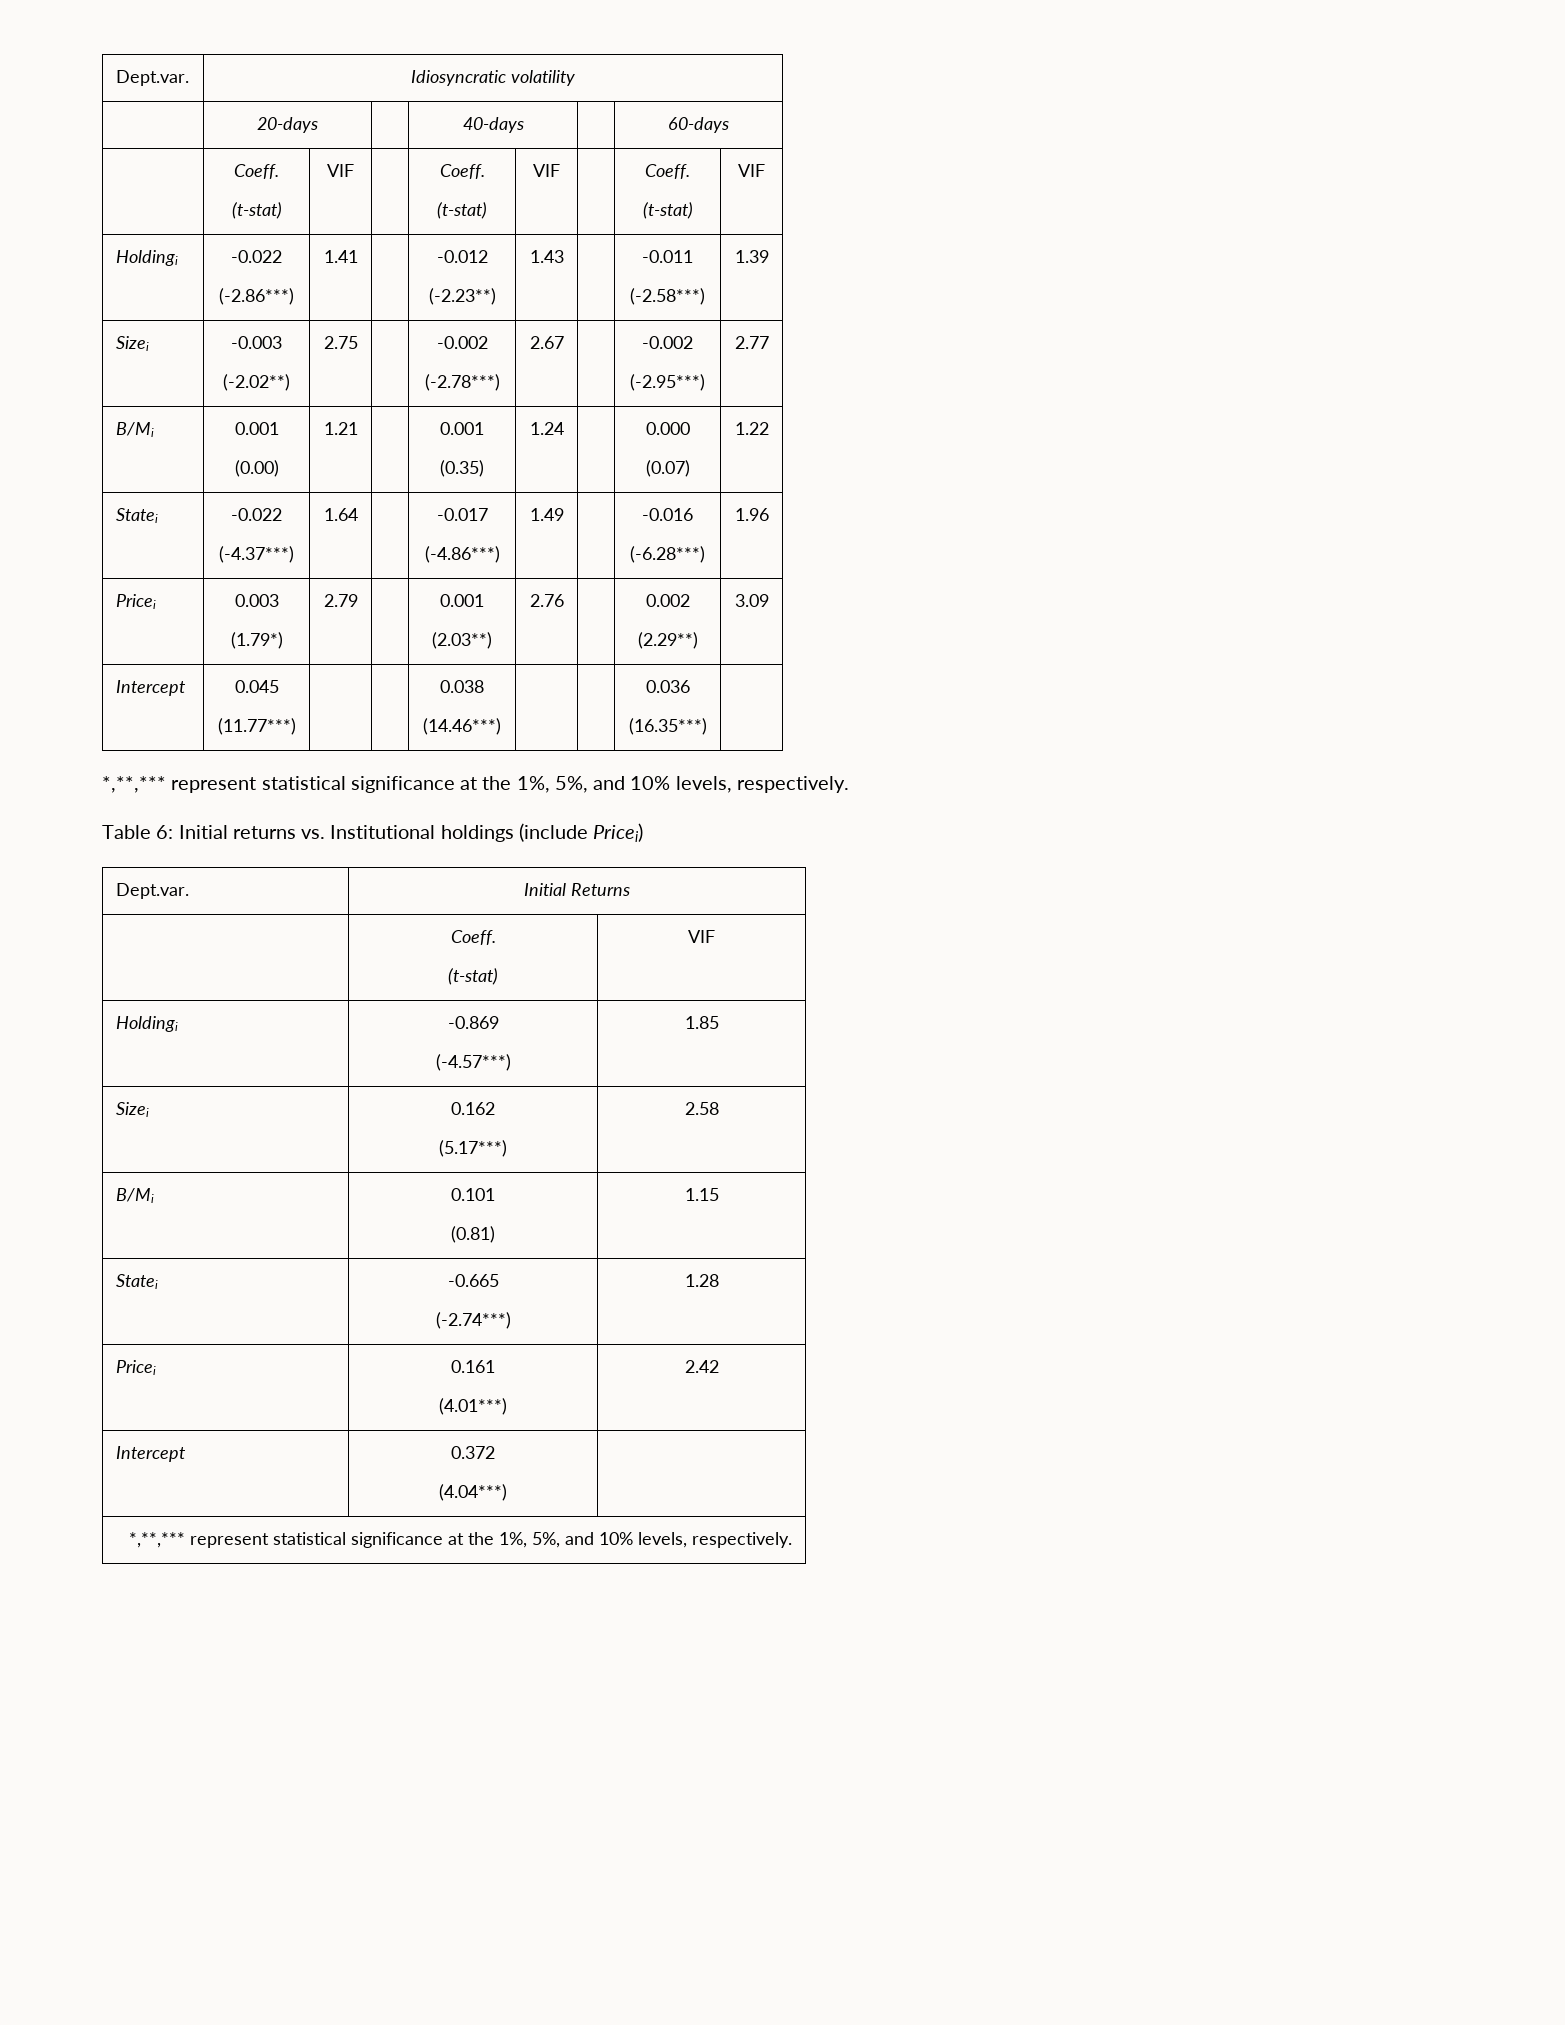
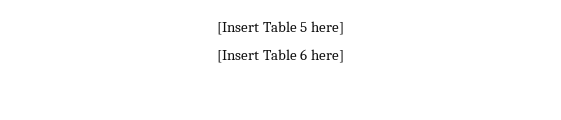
- Dept.var. | Idiosyncratic volatility
- | 20-days | | 40-days | | 60-days
- | Coeff.
- (t-stat) | VIF | | Coeff.
- (t-stat) | VIF | | Coeff.
- (t-stat) | VIF
- Holdingi | -0.022
- (-2.86***) | 1.41 | | -0.012
- (-2.23**) | 1.43 | | -0.011
- (-2.58***) | 1.39
- Sizei | -0.003
- (-2.02**) | 2.75 | | -0.002
- (-2.78***) | 2.67 | | -0.002
- (-2.95***) | 2.77
- B/Mi | 0.001
- (0.00) | 1.21 | | 0.001
- (0.35) | 1.24 | | 0.000
- (0.07) | 1.22
- Statei | -0.022
- (-4.37***) | 1.64 | | -0.017
- (-4.86***) | 1.49 | | -0.016
- (-6.28***) | 1.96
- Pricei | 0.003
- (1.79*) | 2.79 | | 0.001
- (2.03**) | 2.76 | | 0.002
- (2.29**) | 3.09
- Intercept | 0.045
- (11.77***) | | | 0.038
- (14.46***) | | | 0.036
- (16.35***) |
- *,**,*** represent statistical significance at the 1%, 5%, and 10% levels, respectively.
- Table 6: Initial returns vs. Institutional holdings (include Pricei)
- Dept.var. | Initial Returns
- | Coeff.
- (t-stat) | VIF
- Holdingi | -0.869
- (-4.57***) | 1.85
- Sizei | 0.162
- (5.17***) | 2.58
- B/Mi | 0.101
- (0.81) | 1.15
- Statei | -0.665
- (-2.74***) | 1.28
- Pricei | 0.161
- (4.01***) | 2.42
- Intercept | 0.372
- (4.04***) |
- *,**,*** represent statistical significance at the 1%, 5%, and 10% levels, respectively.
+ [Insert Table 5 here]
+ [Insert Table 6 here]

